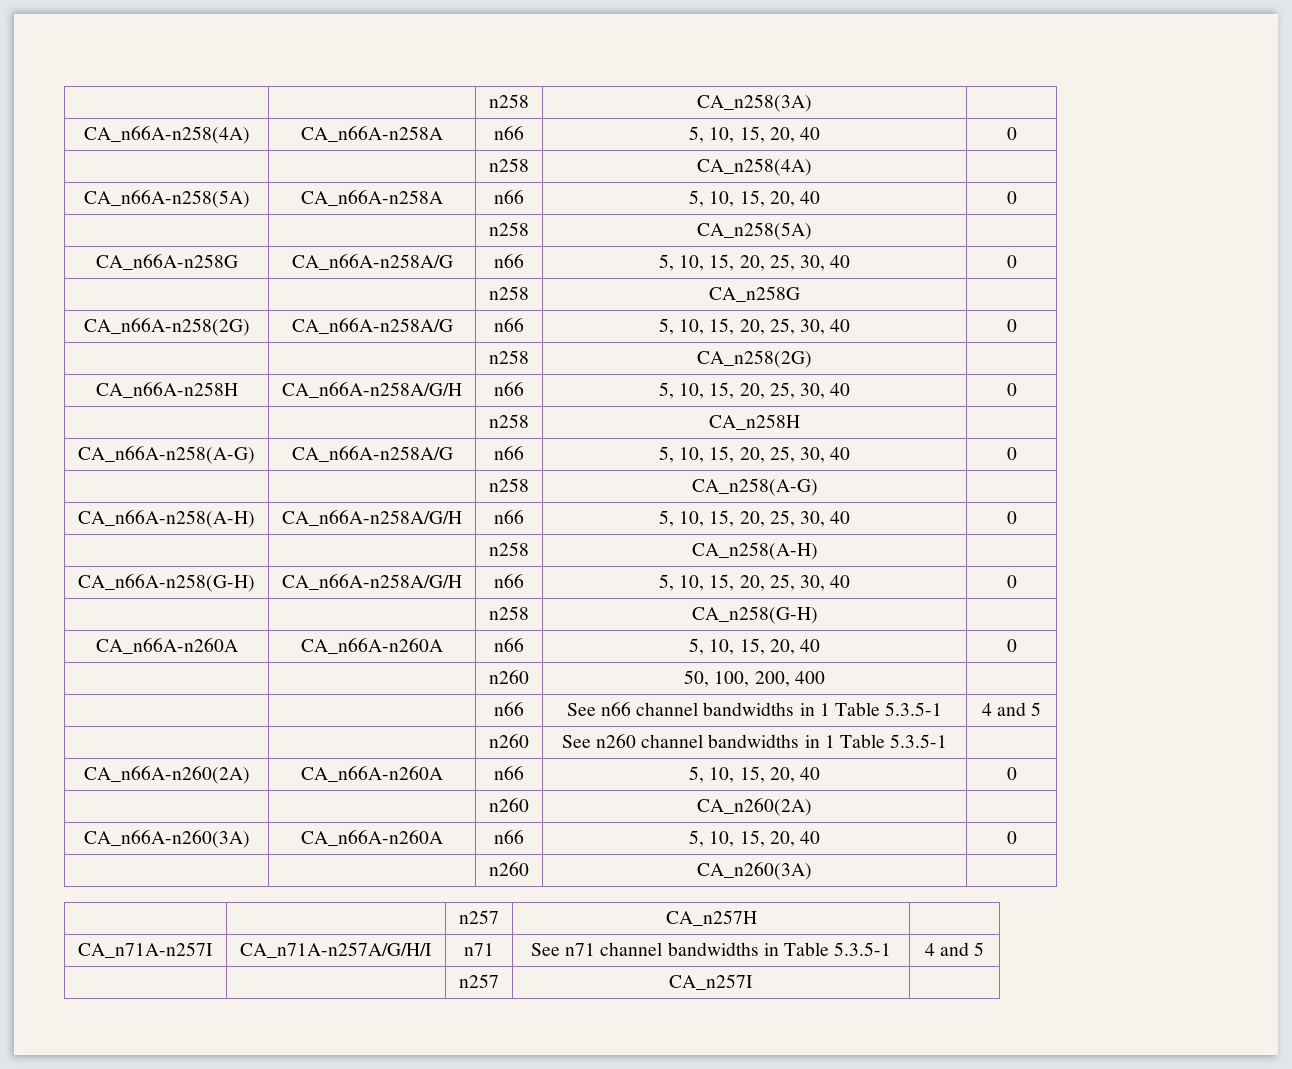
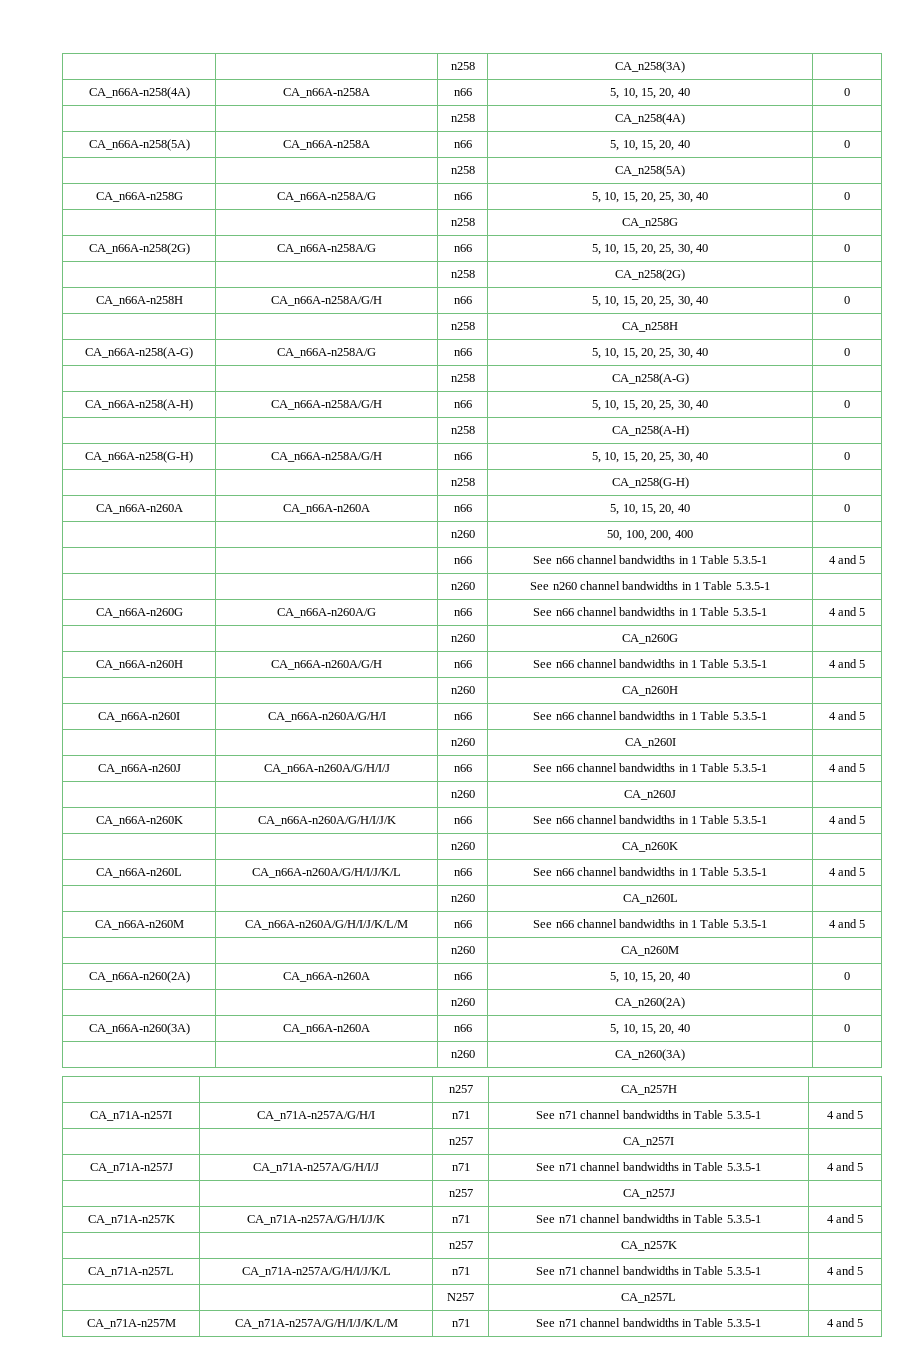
+ CA_n66A-n260G | CA_n66A-n260A/G | n66 | See n66 channel bandwidths in 1 Table 5.3.5-1 | 4 and 5
+ | | n260 | CA_n260G |
+ CA_n66A-n260H | CA_n66A-n260A/G/H | n66 | See n66 channel bandwidths in 1 Table 5.3.5-1 | 4 and 5
+ | | n260 | CA_n260H |
+ CA_n66A-n260I | CA_n66A-n260A/G/H/I | n66 | See n66 channel bandwidths in 1 Table 5.3.5-1 | 4 and 5
+ | | n260 | CA_n260I |
+ CA_n66A-n260J | CA_n66A-n260A/G/H/I/J | n66 | See n66 channel bandwidths in 1 Table 5.3.5-1 | 4 and 5
+ | | n260 | CA_n260J |
+ CA_n66A-n260K | CA_n66A-n260A/G/H/I/J/K | n66 | See n66 channel bandwidths in 1 Table 5.3.5-1 | 4 and 5
+ | | n260 | CA_n260K |
+ CA_n66A-n260L | CA_n66A-n260A/G/H/I/J/K/L | n66 | See n66 channel bandwidths in 1 Table 5.3.5-1 | 4 and 5
+ | | n260 | CA_n260L |
+ CA_n66A-n260M | CA_n66A-n260A/G/H/I/J/K/L/M | n66 | See n66 channel bandwidths in 1 Table 5.3.5-1 | 4 and 5
+ | | n260 | CA_n260M |
+ CA_n71A-n257J | CA_n71A-n257A/G/H/I/J | n71 | See n71 channel bandwidths in Table 5.3.5-1 | 4 and 5
+ | | n257 | CA_n257J |
+ CA_n71A-n257K | CA_n71A-n257A/G/H/I/J/K | n71 | See n71 channel bandwidths in Table 5.3.5-1 | 4 and 5
+ | | n257 | CA_n257K |
+ CA_n71A-n257L | CA_n71A-n257A/G/H/I/J/K/L | n71 | See n71 channel bandwidths in Table 5.3.5-1 | 4 and 5
+ | | N257 | CA_n257L |
+ CA_n71A-n257M | CA_n71A-n257A/G/H/I/J/K/L/M | n71 | See n71 channel bandwidths in Table 5.3.5-1 | 4 and 5

